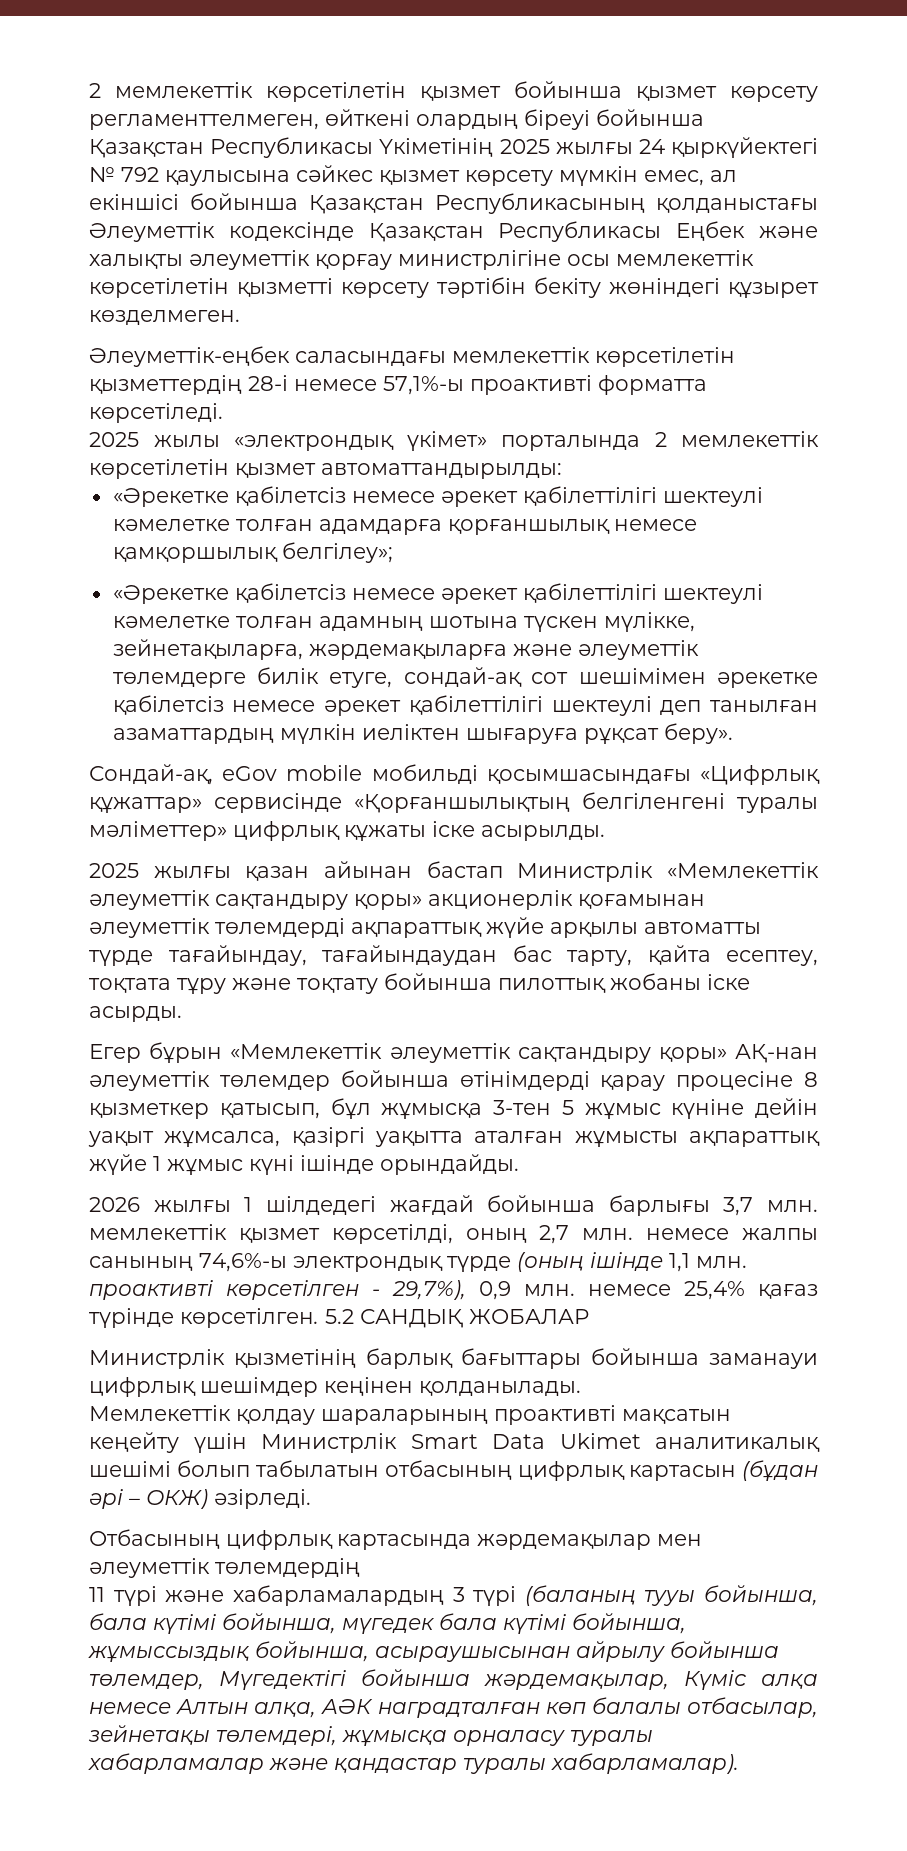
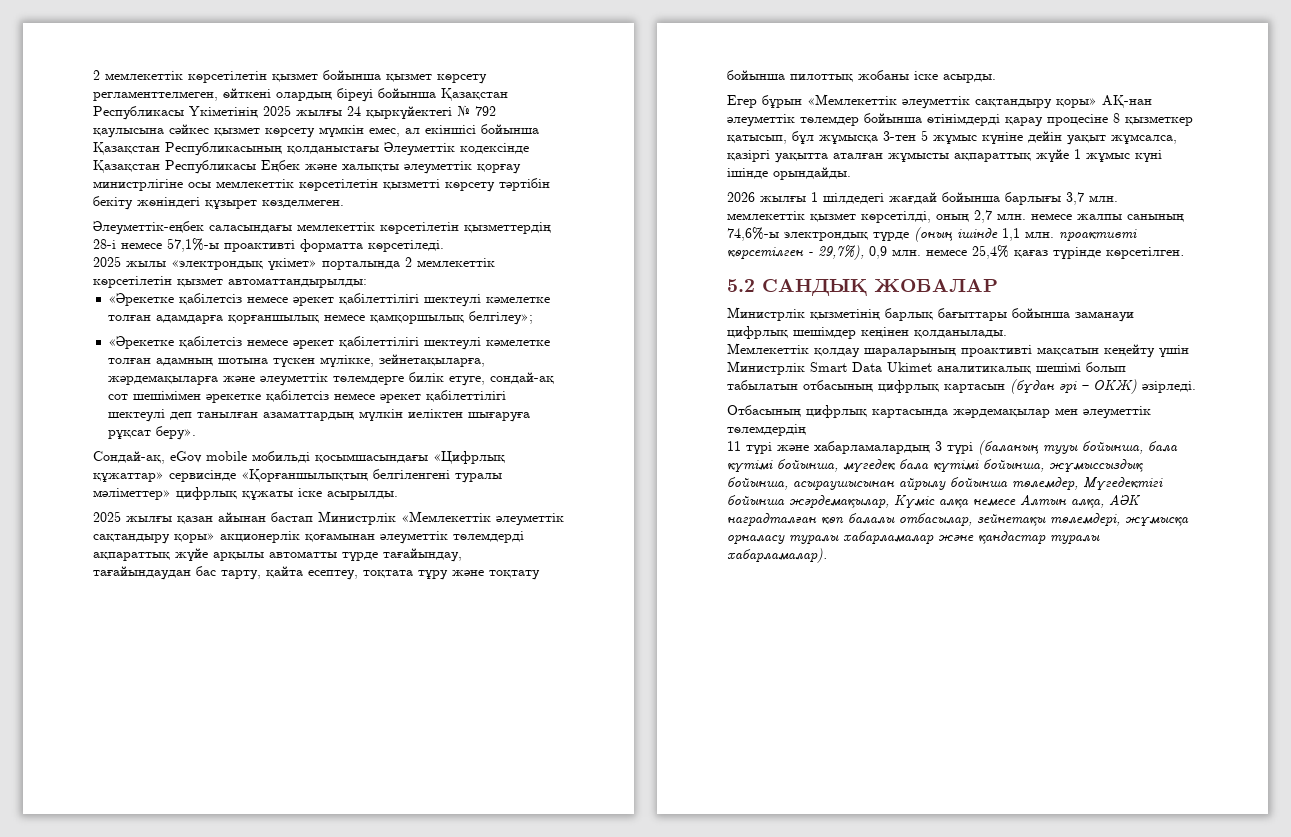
- 2026 жылғы 1 шілдедегі жағдай бойынша барлығы 3,7 млн. мемлекеттік қызмет көрсетілді, оның 2,7 млн. немесе жалпы санының 74,6%-ы электрондық түрде (оның ішінде 1,1 млн. проактивті көрсетілген - 29,7%), 0,9 млн. немесе 25,4% қағаз түрінде көрсетілген. 5.2 САНДЫҚ ЖОБАЛАР
+ 2026 жылғы 1 шілдедегі жағдай бойынша барлығы 3,7 млн. мемлекеттік қызмет көрсетілді, оның 2,7 млн. немесе жалпы санының 74,6%-ы электрондық түрде (оның ішінде 1,1 млн. проактивті көрсетілген - 29,7%), 0,9 млн. немесе 25,4% қағаз түрінде көрсетілген.
+ 5.2 САНДЫҚ ЖОБАЛАР

